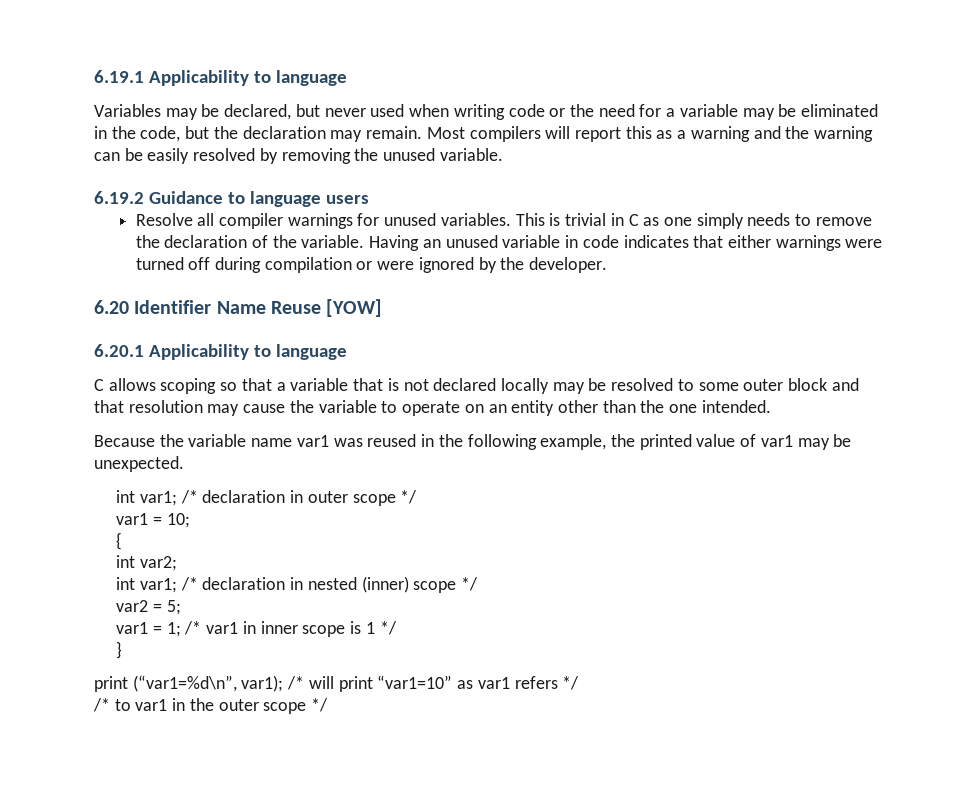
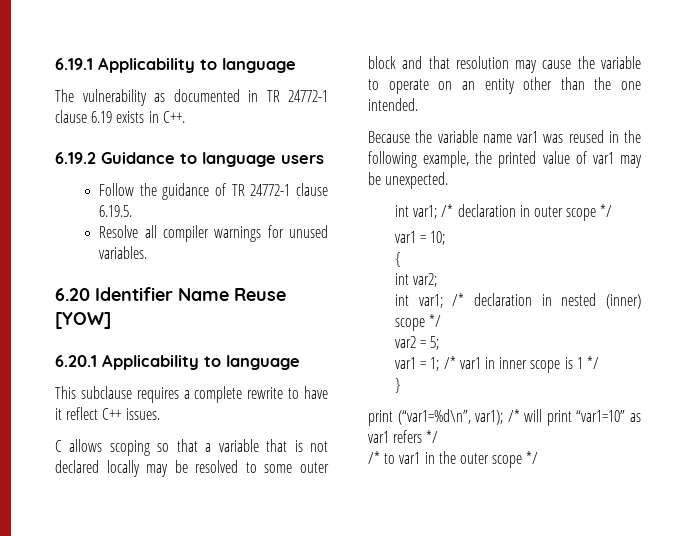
- Variables may be declared, but never used when writing code or the need for a variable may be eliminated in the code, but the declaration may remain. Most compilers will report this as a warning and the warning can be easily resolved by removing the unused variable.
+ The vulnerability as documented in TR 24772-1 clause 6.19 exists in C++.
+ Follow the guidance of TR 24772-1 clause 6.19.5.
- This is trivial in C as one simply needs to remove the declaration of the variable. Having an unused variable in code indicates that either warnings were turned off during compilation or were ignored by the developer.
+ This subclause requires a complete rewrite to have it reflect C++ issues.

